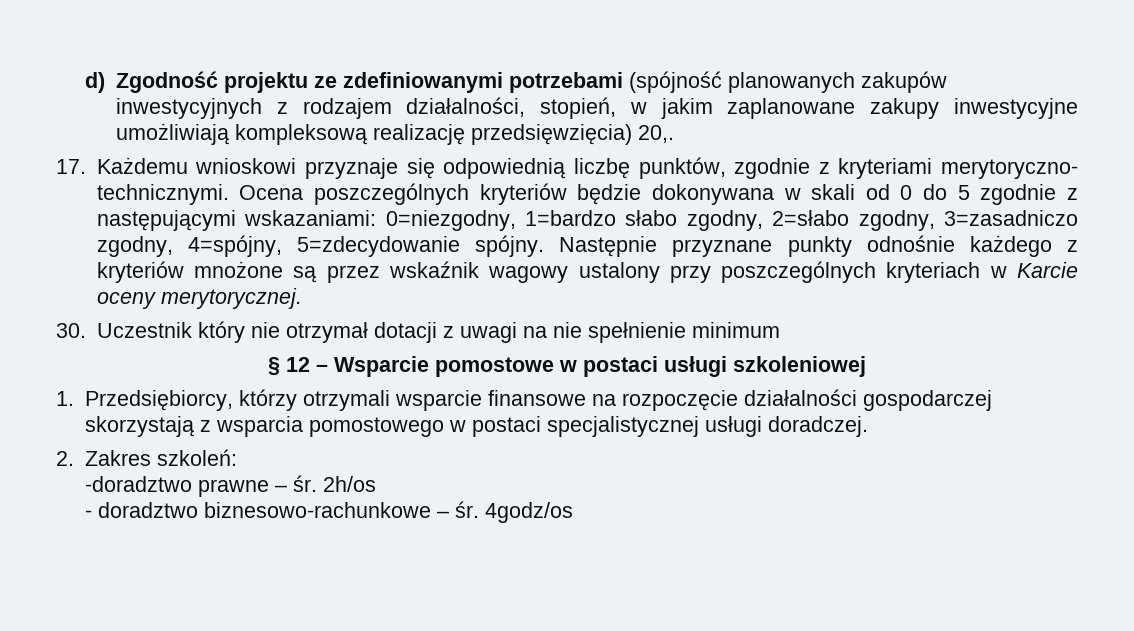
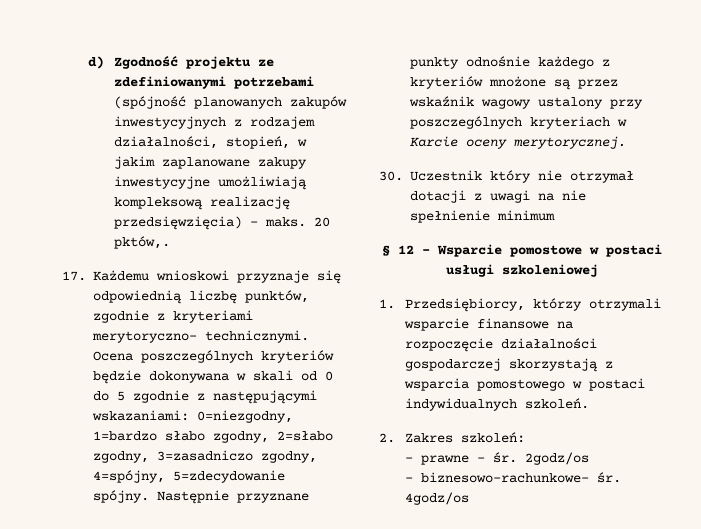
- d) Zgodność projektu ze zdefiniowanymi potrzebami (spójność planowanych zakupów inwestycyjnych z rodzajem działalności, stopień, w jakim zaplanowane zakupy inwestycyjne umożliwiają kompleksową realizację przedsięwzięcia) 20,.
+ d) Zgodność projektu ze zdefiniowanymi potrzebami (spójność planowanych zakupów inwestycyjnych z rodzajem działalności, stopień, w jakim zaplanowane zakupy inwestycyjne umożliwiają kompleksową realizację przedsięwzięcia) - maks. 20 pktów,.
- 1. Przedsiębiorcy, którzy otrzymali wsparcie finansowe na rozpoczęcie działalności gospodarczej skorzystają z wsparcia pomostowego w postaci specjalistycznej usługi doradczej.
+ 1. Przedsiębiorcy, którzy otrzymali wsparcie finansowe na rozpoczęcie działalności gospodarczej skorzystają z wsparcia pomostowego w postaci indywidualnych szkoleń.
- -doradztwo prawne – śr.
+ - prawne – śr.
- 2h/os
- - doradztwo biznesowo-rachunkowe – śr.
+ 2godz/os
+ - biznesowo-rachunkowe– śr.

